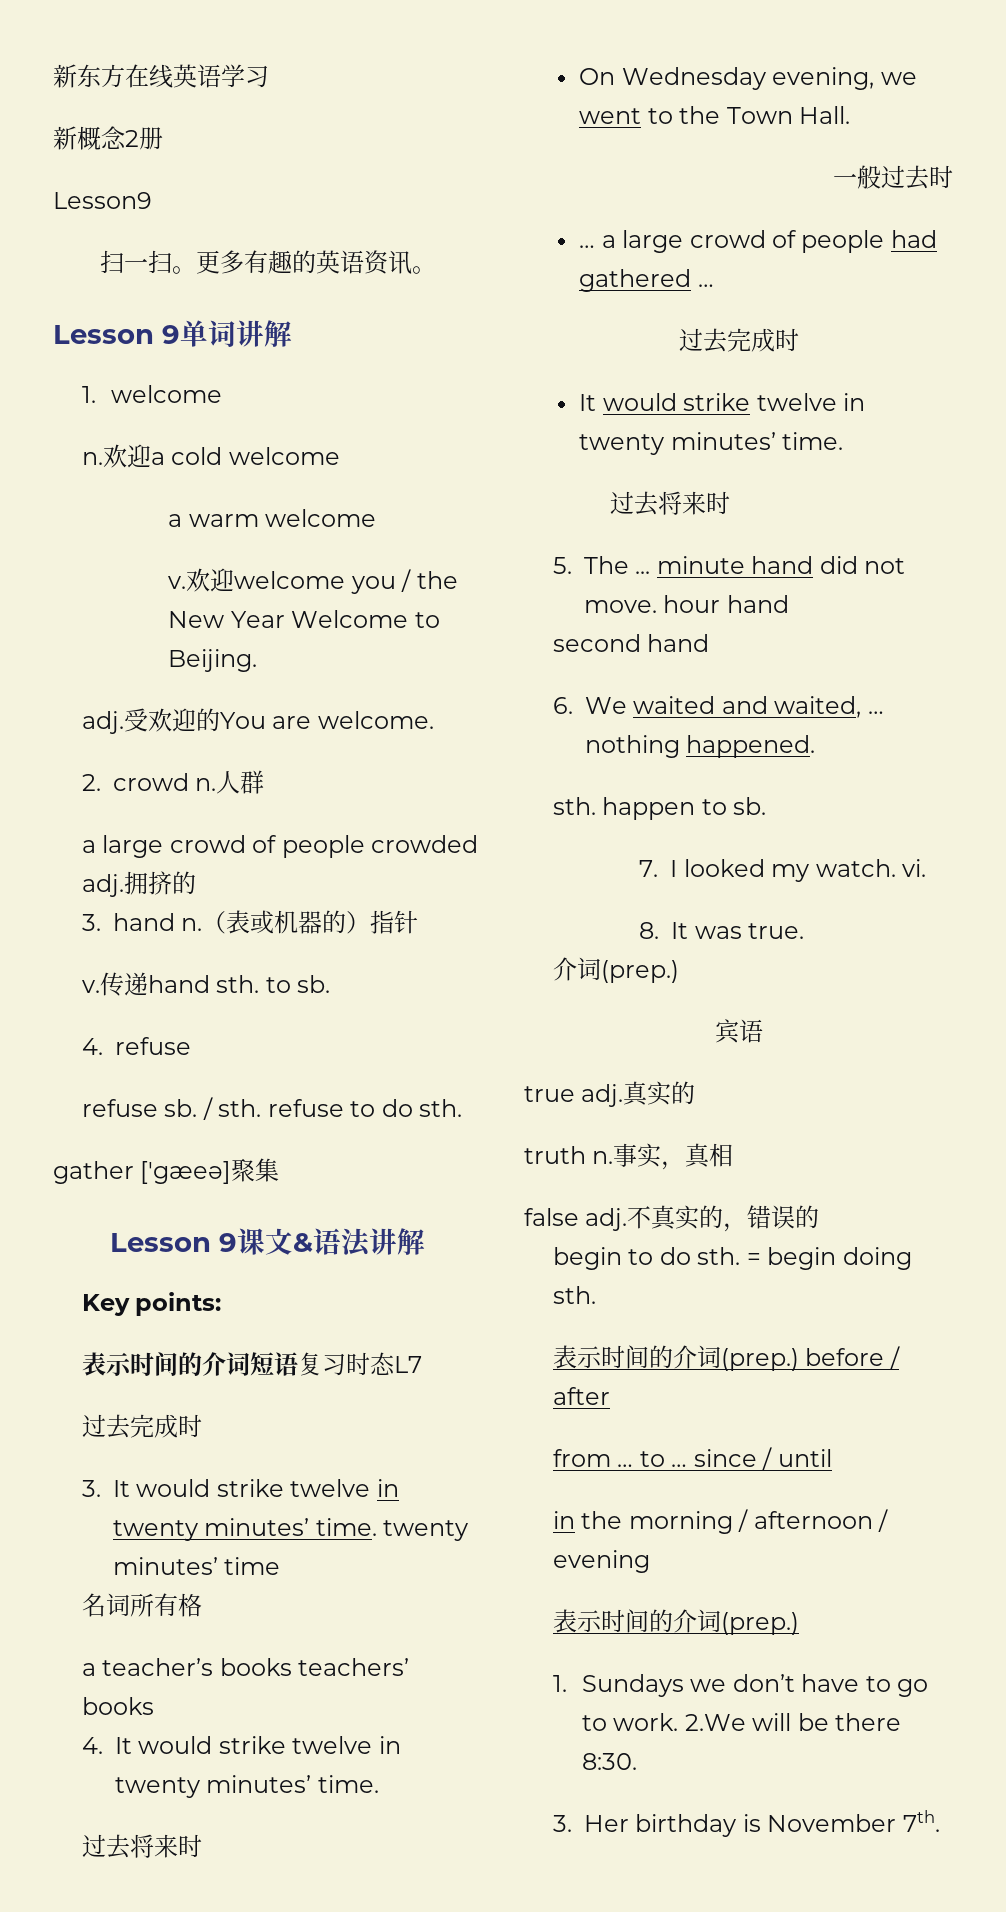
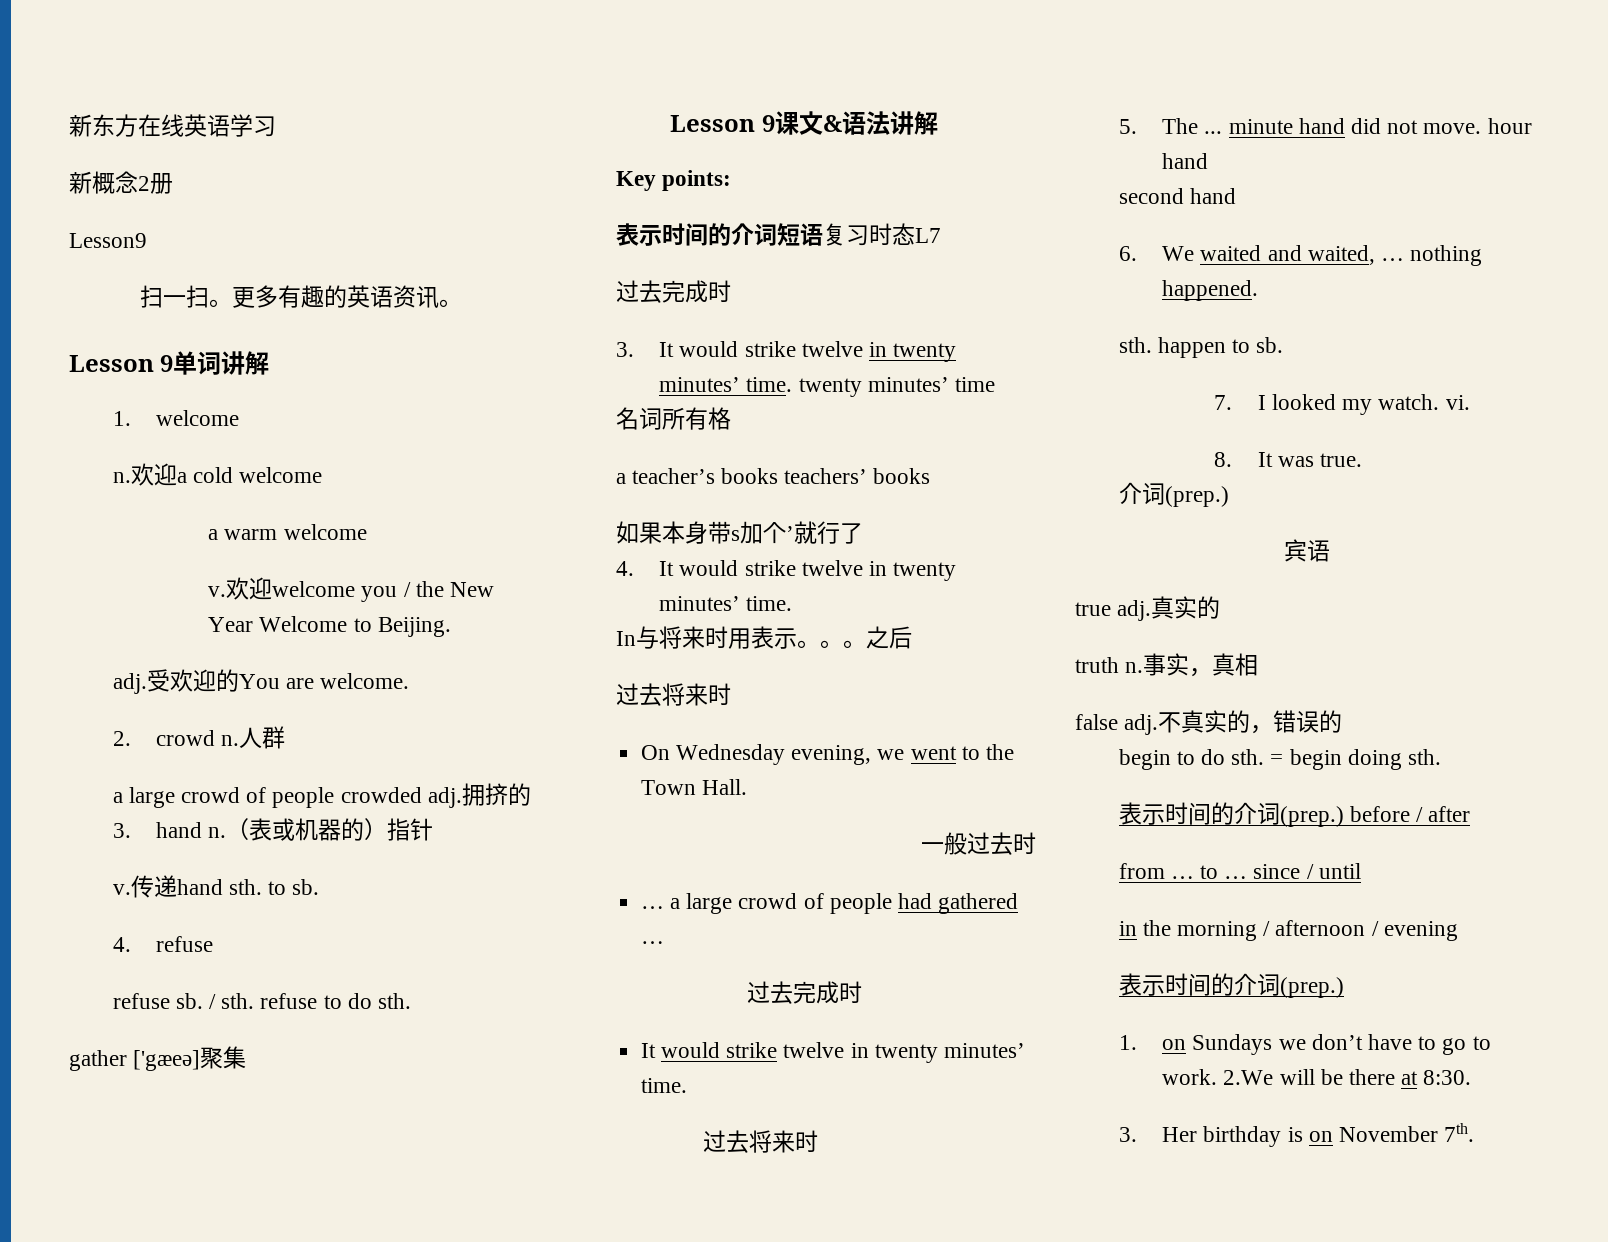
+ 如果本身带s加个’就行了
+ In与将来时用表示。。。之后
- 1. Sundays we don’t have to go to work.
+ 1. on Sundays we don’t have to go to work.
- 2.We will be there 8:30.
+ 2.We will be there at 8:30.
- 3. Her birthday is November 7th.
+ 3. Her birthday is on November 7th.

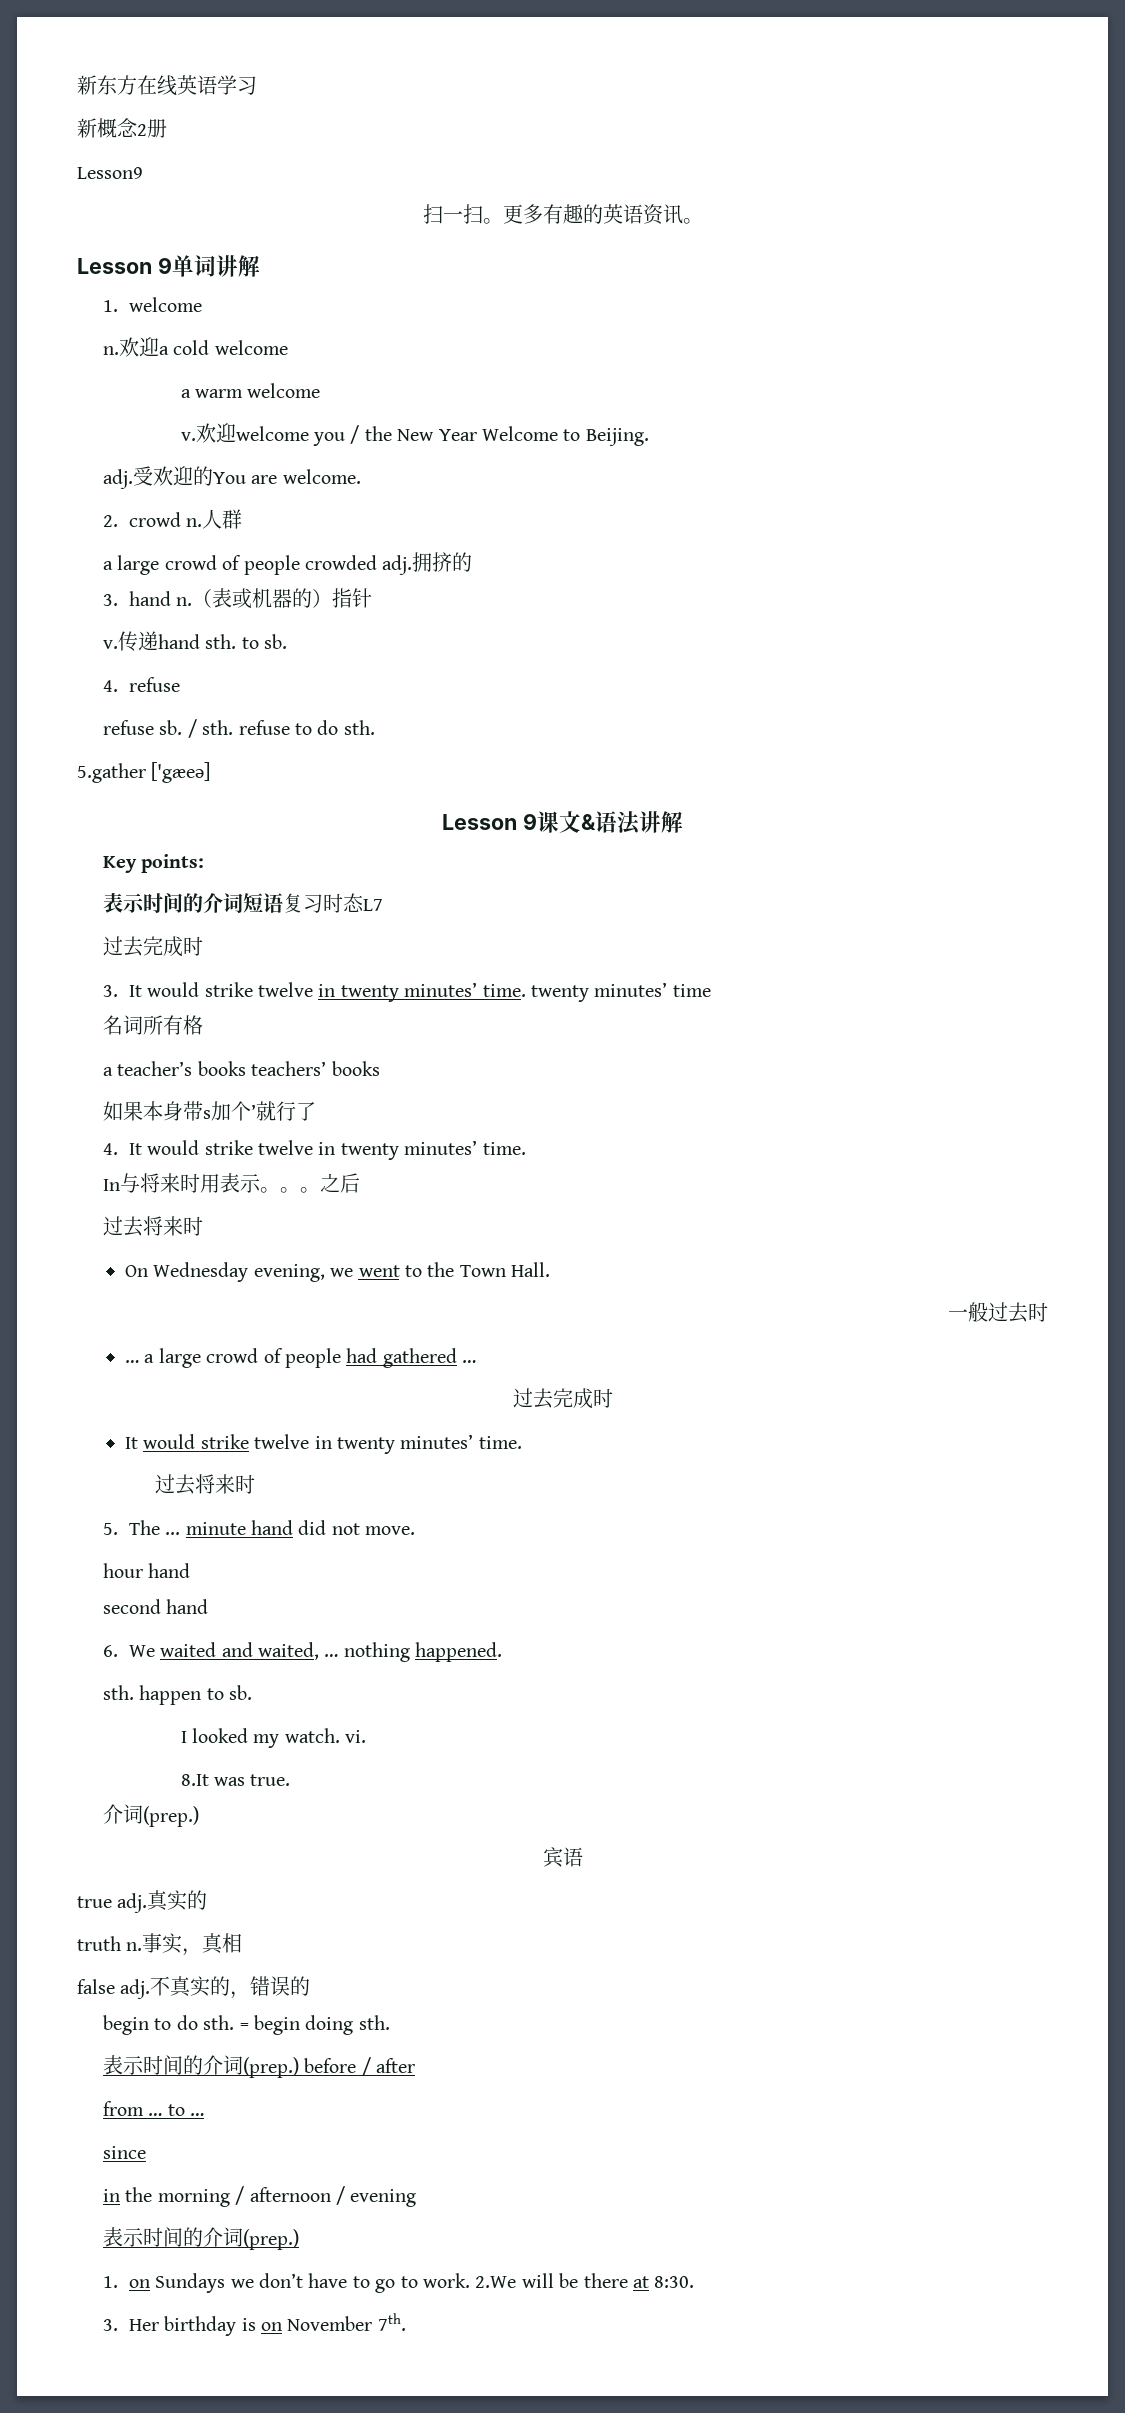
- gather ['gæeə]聚集
+ 5.gather ['gæeə]
- 5. The ... minute hand did not move. hour hand
+ 5. The ... minute hand did not move.
+ hour hand
- 7. I looked my watch. vi.
+ I looked my watch. vi.
- 8. It was true.
+ 8.It was true.
- from … to … since / until
+ from … to …
+ since

